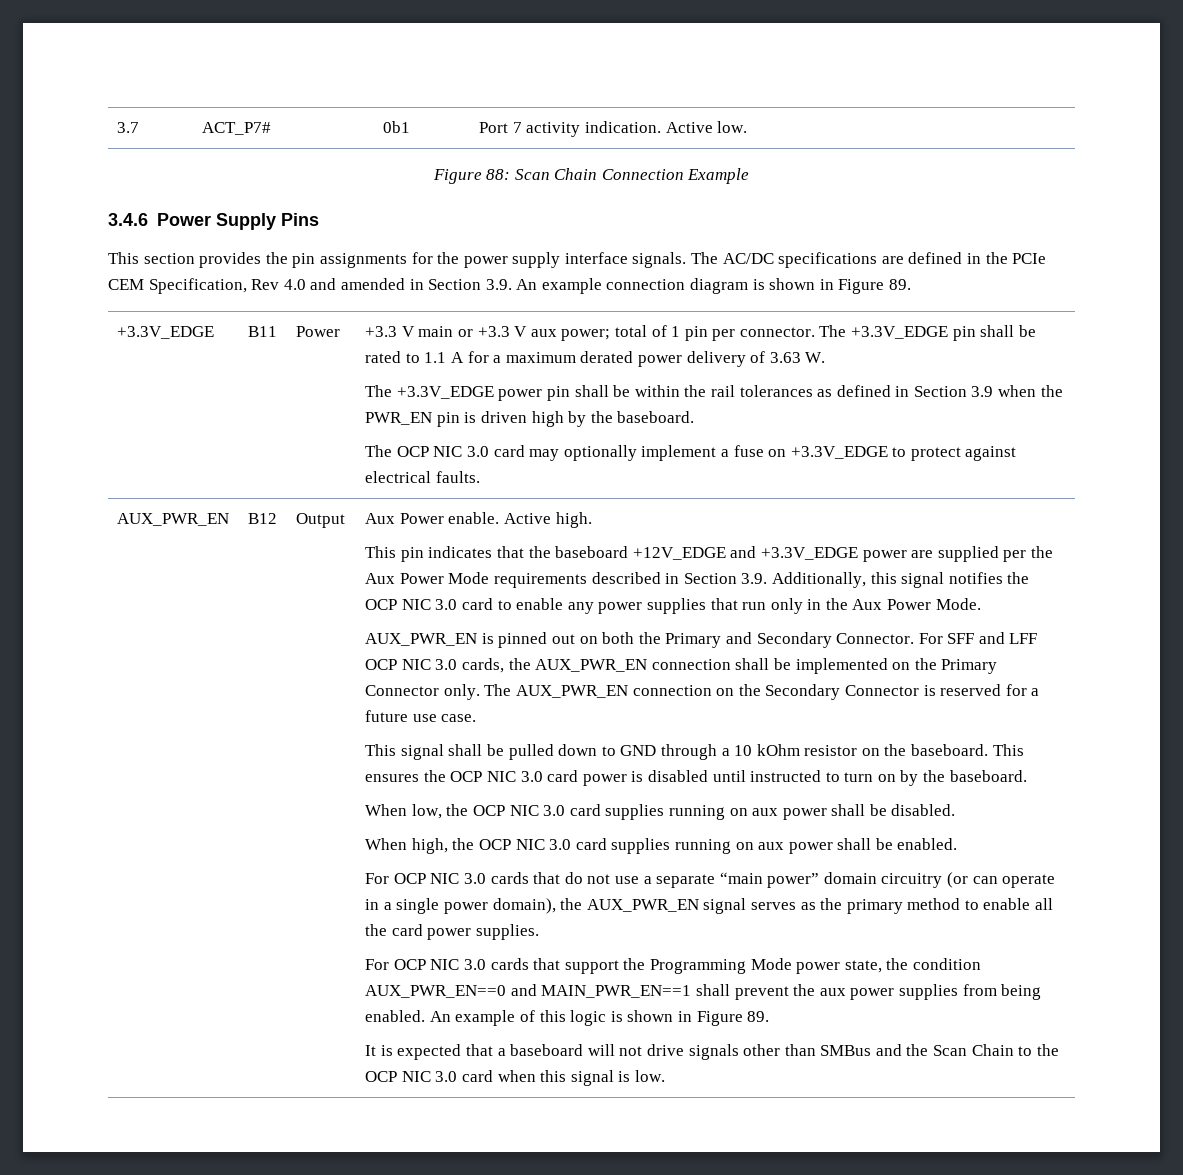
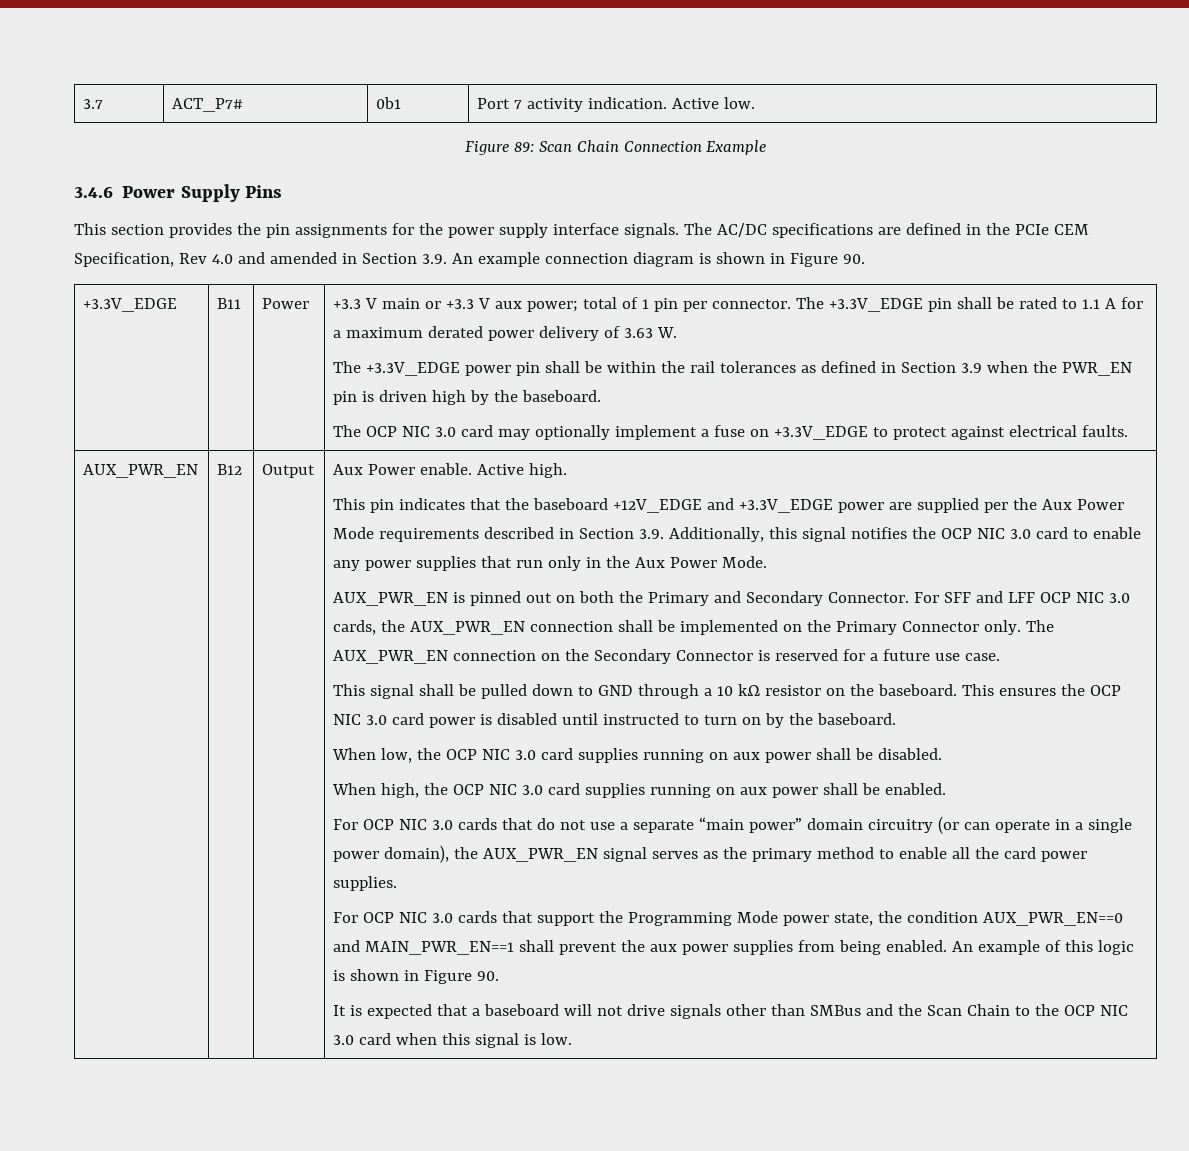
- Figure 88: Scan Chain Connection Example
+ Figure 89: Scan Chain Connection Example
- The AC/DC specifications are defined in the PCIe CEM Specification, Rev 4.0 and amended in Section 3.9. An example connection diagram is shown in Figure 89.
+ The AC/DC specifications are defined in the PCIe CEM Specification, Rev 4.0 and amended in Section 3.9. An example connection diagram is shown in Figure 90.
- This signal shall be pulled down to GND through a 10 kOhm resistor on the baseboard.
+ This signal shall be pulled down to GND through a 10 kΩ resistor on the baseboard.
- An example of this logic is shown in Figure 89.
+ An example of this logic is shown in Figure 90.

